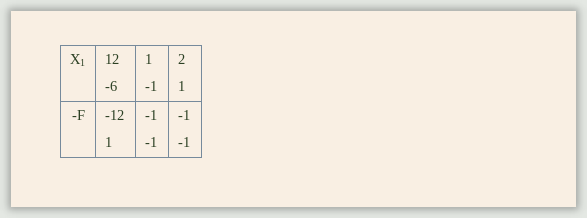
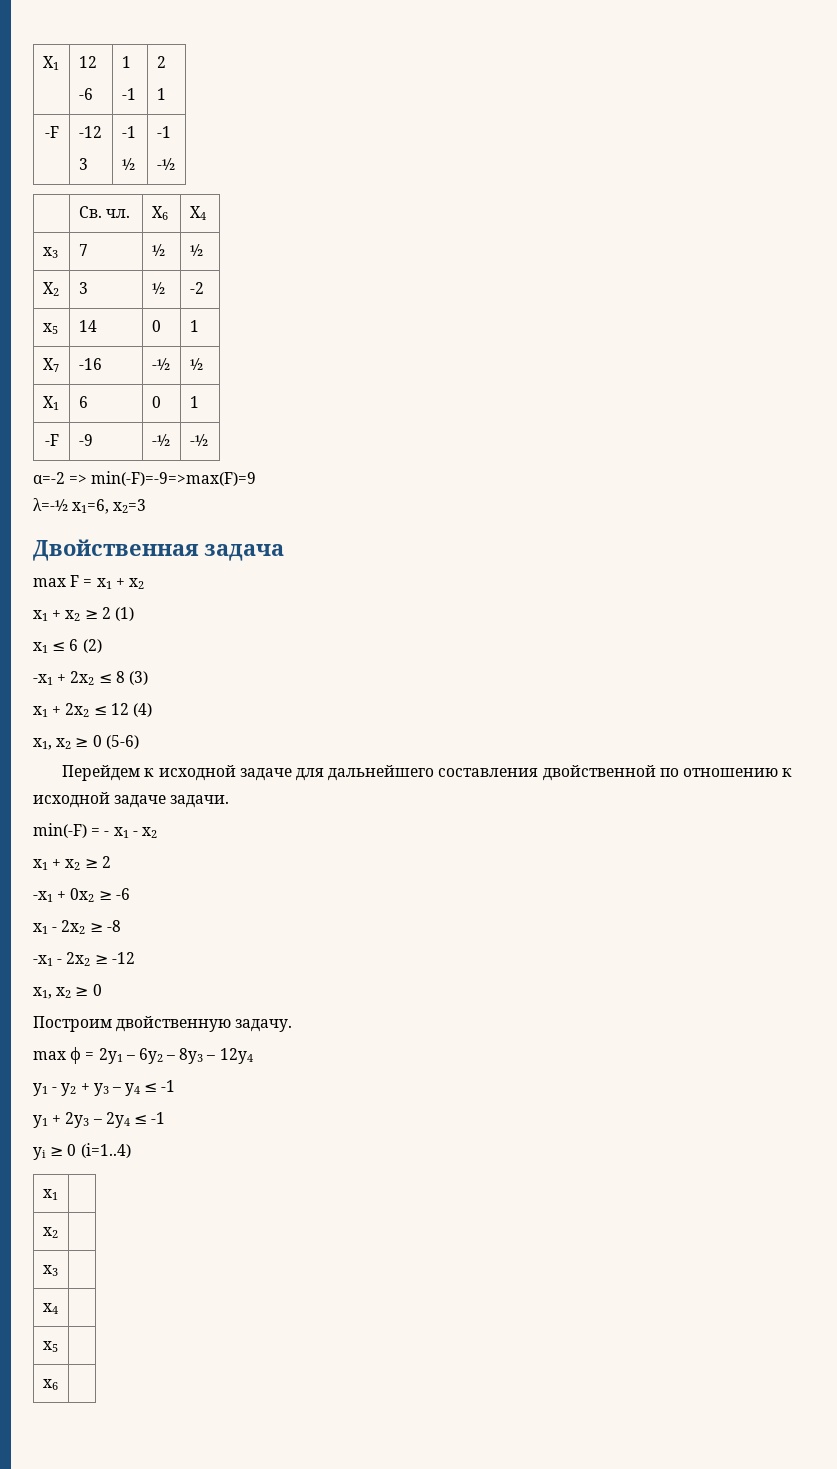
  -F | -12
- 1 | -1
- -1 | -1
- -1
+ 3 | -1
+ ½ | -1
+ -½
+ | Св. чл. | X6 | X4
+ x3 | 7 | ½ | ½
+ X2 | 3 | ½ | -2
+ x5 | 14 | 0 | 1
+ X7 | -16 | -½ | ½
+ X1 | 6 | 0 | 1
+ -F | -9 | -½ | -½
+ α=-2 => min(-F)=-9=>max(F)=9
+ λ=-½ x1=6, x2=3
+ Двойственная задача
+ max F = x1 + x2
+ x1 + x2 ≥ 2 (1)
+ x1 ≤ 6 (2)
+ -x1 + 2x2 ≤ 8 (3)
+ x1 + 2x2 ≤ 12 (4)
+ x1, x2 ≥ 0 (5-6)
+ Перейдем к исходной задаче для дальнейшего составления двойственной по отношению к исходной задаче задачи.
+ min(-F) = - x1 - x2
+ x1 + x2 ≥ 2
+ -x1 + 0x2 ≥ -6
+ x1 - 2x2 ≥ -8
+ -x1 - 2x2 ≥ -12
+ x1, x2 ≥ 0
+ Построим двойственную задачу.
+ max ϕ = 2y1 – 6y2 – 8y3 – 12y4
+ y1 - y2 + y3 – y4 ≤ -1
+ y1 + 2y3 – 2y4 ≤ -1
+ yi ≥ 0 (i=1..4)
+ x1 |
+ x2 |
+ x3 |
+ x4 |
+ x5 |
+ x6 |

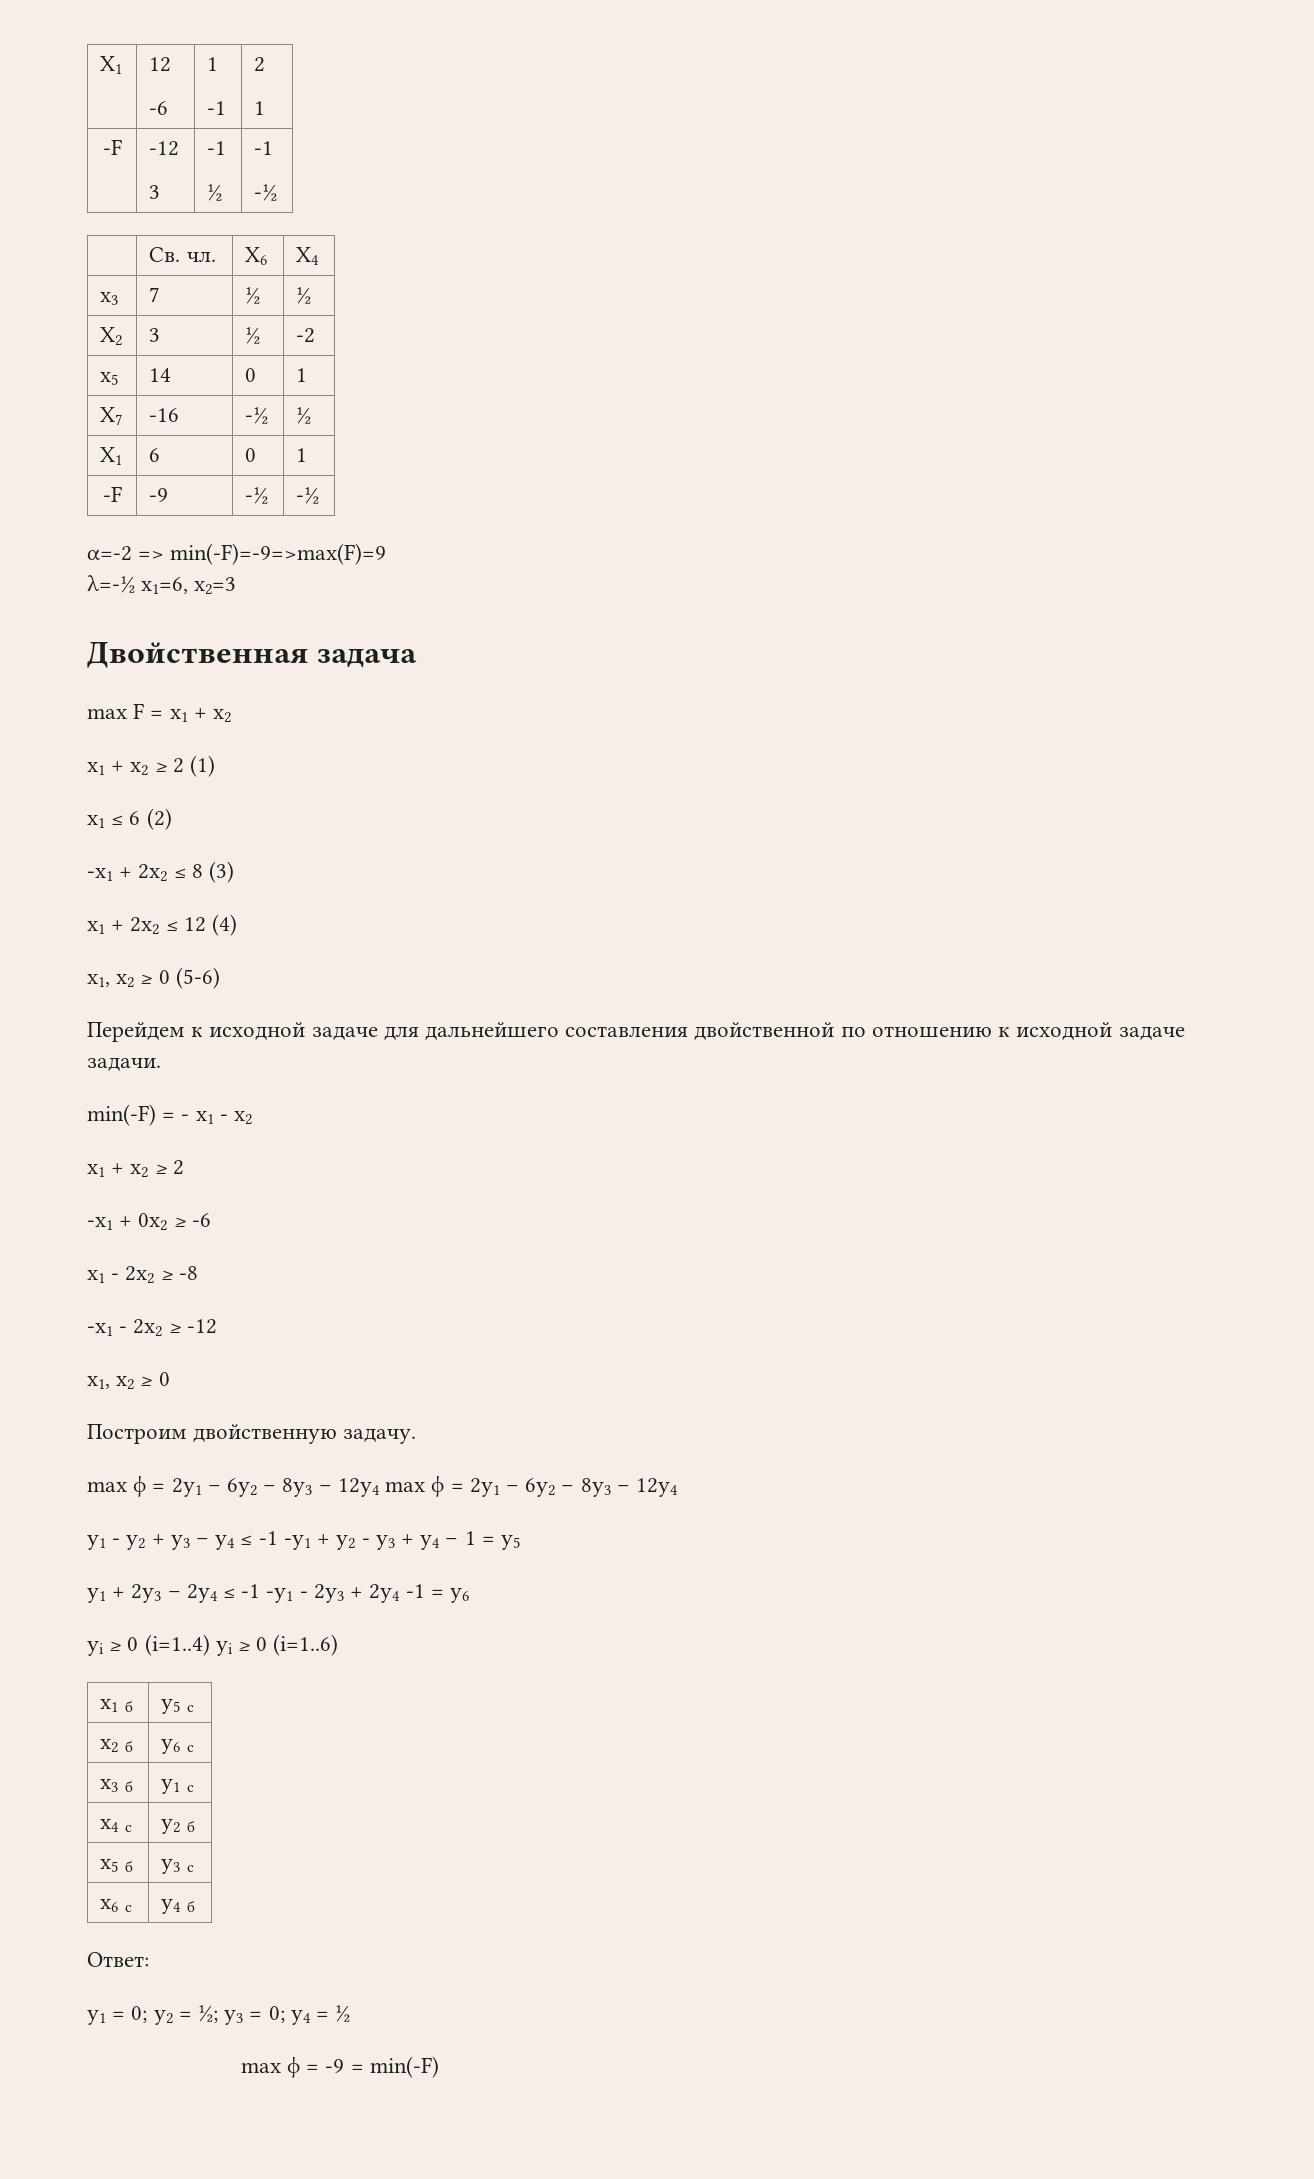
- max ϕ = 2y1 – 6y2 – 8y3 – 12y4
+ max ϕ = 2y1 – 6y2 – 8y3 – 12y4 max ϕ = 2y1 – 6y2 – 8y3 – 12y4
- y1 - y2 + y3 – y4 ≤ -1
+ y1 - y2 + y3 – y4 ≤ -1 -y1 + y2 - y3 + y4 – 1 = y5
- y1 + 2y3 – 2y4 ≤ -1
- yi ≥ 0 (i=1..4)
- x1 |
- x2 |
- x3 |
- x4 |
- x5 |
- x6 |
+ y1 + 2y3 – 2y4 ≤ -1 -y1 - 2y3 + 2y4 -1 = y6
+ yi ≥ 0 (i=1..4) yi ≥ 0 (i=1..6)
+ x1 б | y5 с
+ x2 б | y6 с
+ x3 б | y1 с
+ x4 с | y2 б
+ x5 б | y3 с
+ x6 с | y4 б
+ Ответ:
+ y1 = 0; y2 = ½; y3 = 0; y4 = ½
+ max ϕ = -9 = min(-F)

